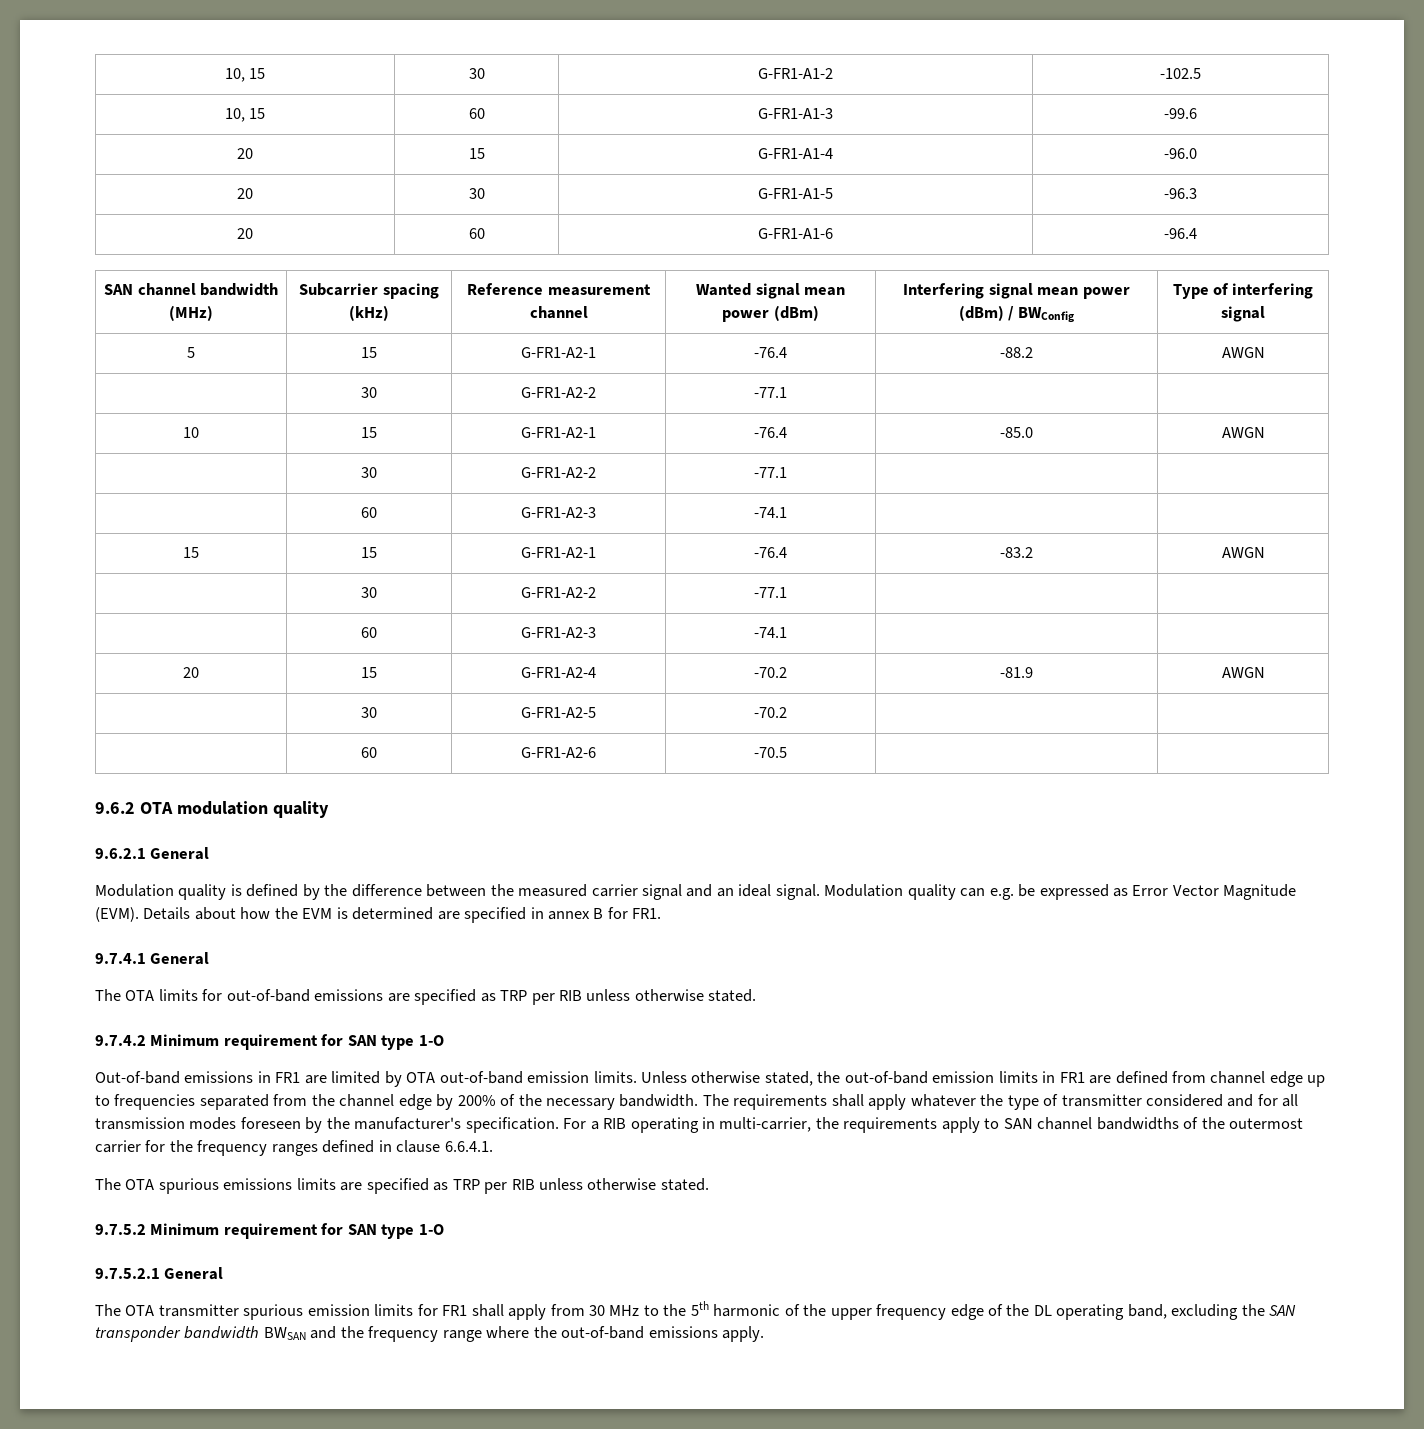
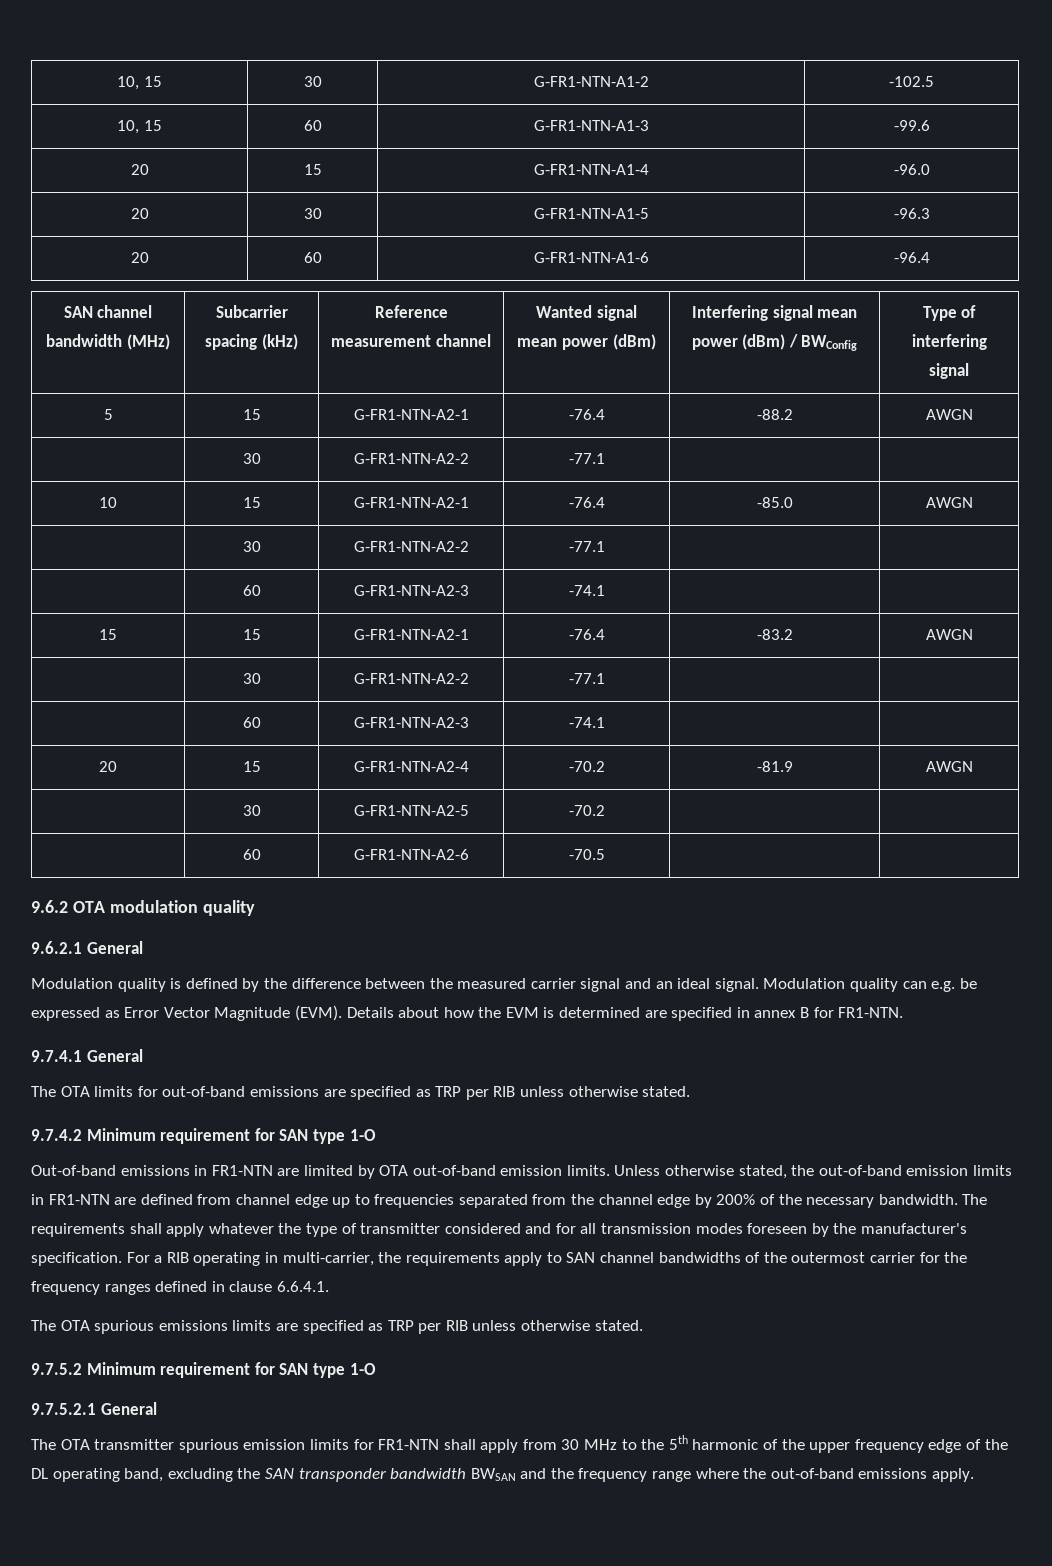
- 10, 15 | 30 | G-FR1-A1-2 | -102.5
+ 10, 15 | 30 | G-FR1-NTN-A1-2 | -102.5
- 10, 15 | 60 | G-FR1-A1-3 | -99.6
+ 10, 15 | 60 | G-FR1-NTN-A1-3 | -99.6
- 20 | 15 | G-FR1-A1-4 | -96.0
+ 20 | 15 | G-FR1-NTN-A1-4 | -96.0
- 20 | 30 | G-FR1-A1-5 | -96.3
+ 20 | 30 | G-FR1-NTN-A1-5 | -96.3
- 20 | 60 | G-FR1-A1-6 | -96.4
+ 20 | 60 | G-FR1-NTN-A1-6 | -96.4
- 5 | 15 | G-FR1-A2-1 | -76.4 | -88.2 | AWGN
- | 30 | G-FR1-A2-2 | -77.1 | |
+ 5 | 15 | G-FR1-NTN-A2-1 | -76.4 | -88.2 | AWGN
+ | 30 | G-FR1-NTN-A2-2 | -77.1 | |
- 10 | 15 | G-FR1-A2-1 | -76.4 | -85.0 | AWGN
- | 30 | G-FR1-A2-2 | -77.1 | |
- | 60 | G-FR1-A2-3 | -74.1 | |
+ 10 | 15 | G-FR1-NTN-A2-1 | -76.4 | -85.0 | AWGN
+ | 30 | G-FR1-NTN-A2-2 | -77.1 | |
+ | 60 | G-FR1-NTN-A2-3 | -74.1 | |
- 15 | 15 | G-FR1-A2-1 | -76.4 | -83.2 | AWGN
- | 30 | G-FR1-A2-2 | -77.1 | |
- | 60 | G-FR1-A2-3 | -74.1 | |
+ 15 | 15 | G-FR1-NTN-A2-1 | -76.4 | -83.2 | AWGN
+ | 30 | G-FR1-NTN-A2-2 | -77.1 | |
+ | 60 | G-FR1-NTN-A2-3 | -74.1 | |
- 20 | 15 | G-FR1-A2-4 | -70.2 | -81.9 | AWGN
+ 20 | 15 | G-FR1-NTN-A2-4 | -70.2 | -81.9 | AWGN
- | 30 | G-FR1-A2-5 | -70.2 | |
+ | 30 | G-FR1-NTN-A2-5 | -70.2 | |
- | 60 | G-FR1-A2-6 | -70.5 | |
+ | 60 | G-FR1-NTN-A2-6 | -70.5 | |
- Details about how the EVM is determined are specified in annex B for FR1.
+ Details about how the EVM is determined are specified in annex B for FR1-NTN.
- Out-of-band emissions in FR1 are limited by OTA out-of-band emission limits.
+ Out-of-band emissions in FR1-NTN are limited by OTA out-of-band emission limits.
- Unless otherwise stated, the out-of-band emission limits in FR1 are defined from channel edge up to frequencies separated from the channel edge by 200% of the necessary bandwidth.
+ Unless otherwise stated, the out-of-band emission limits in FR1-NTN are defined from channel edge up to frequencies separated from the channel edge by 200% of the necessary bandwidth.
- The OTA transmitter spurious emission limits for FR1 shall apply from 30 MHz to the 5th harmonic of the upper frequency edge of the DL operating band, excluding the SAN transponder bandwidth BWSAN and the frequency range where the out-of-band emissions apply.
+ The OTA transmitter spurious emission limits for FR1-NTN shall apply from 30 MHz to the 5th harmonic of the upper frequency edge of the DL operating band, excluding the SAN transponder bandwidth BWSAN and the frequency range where the out-of-band emissions apply.

